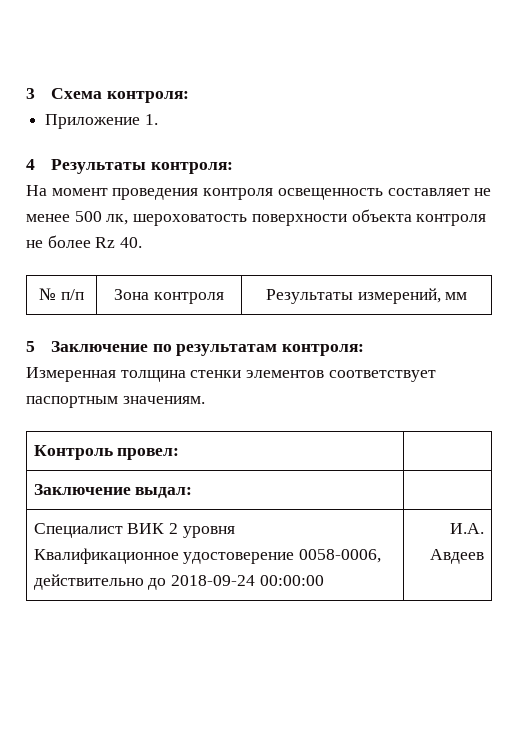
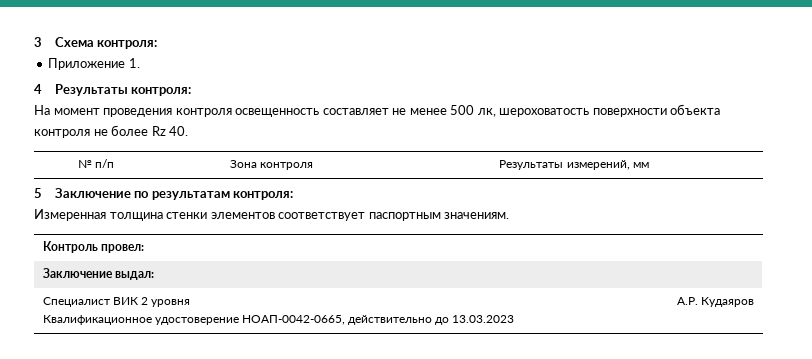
  Специалист ВИК 2 уровня
- Квалификационное удостоверение 0058-0006, действительно до 2018-09-24 00:00:00 | И.А. Авдеев
+ Квалификационное удостоверение НОАП-0042-0665, действительно до 13.03.2023 | А.Р. Кудаяров

